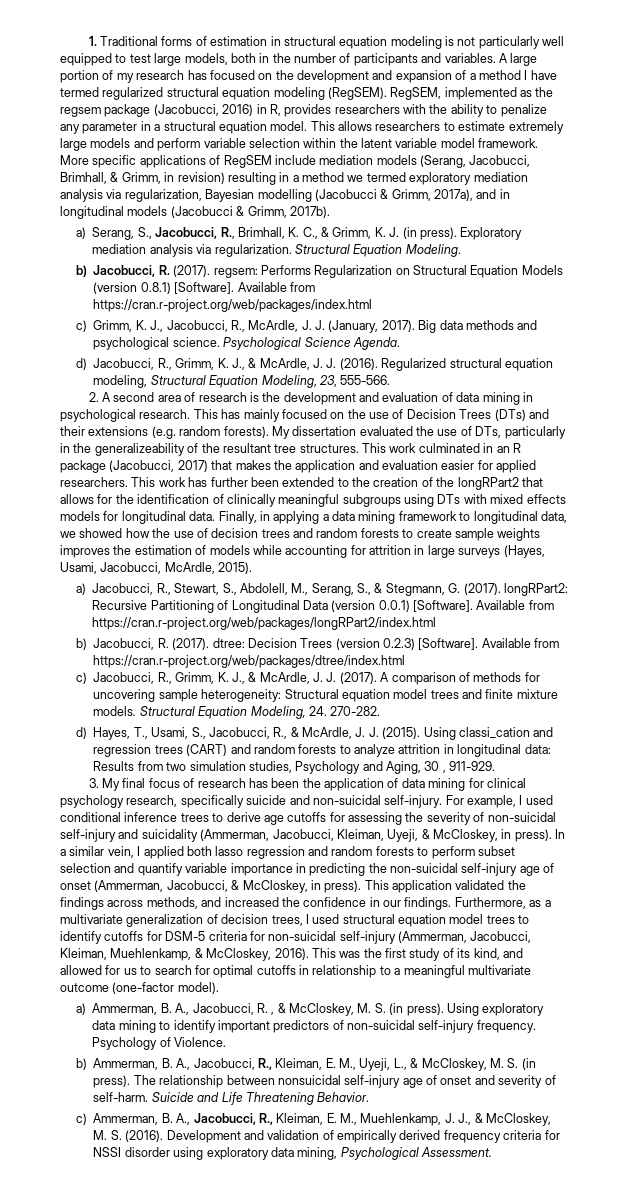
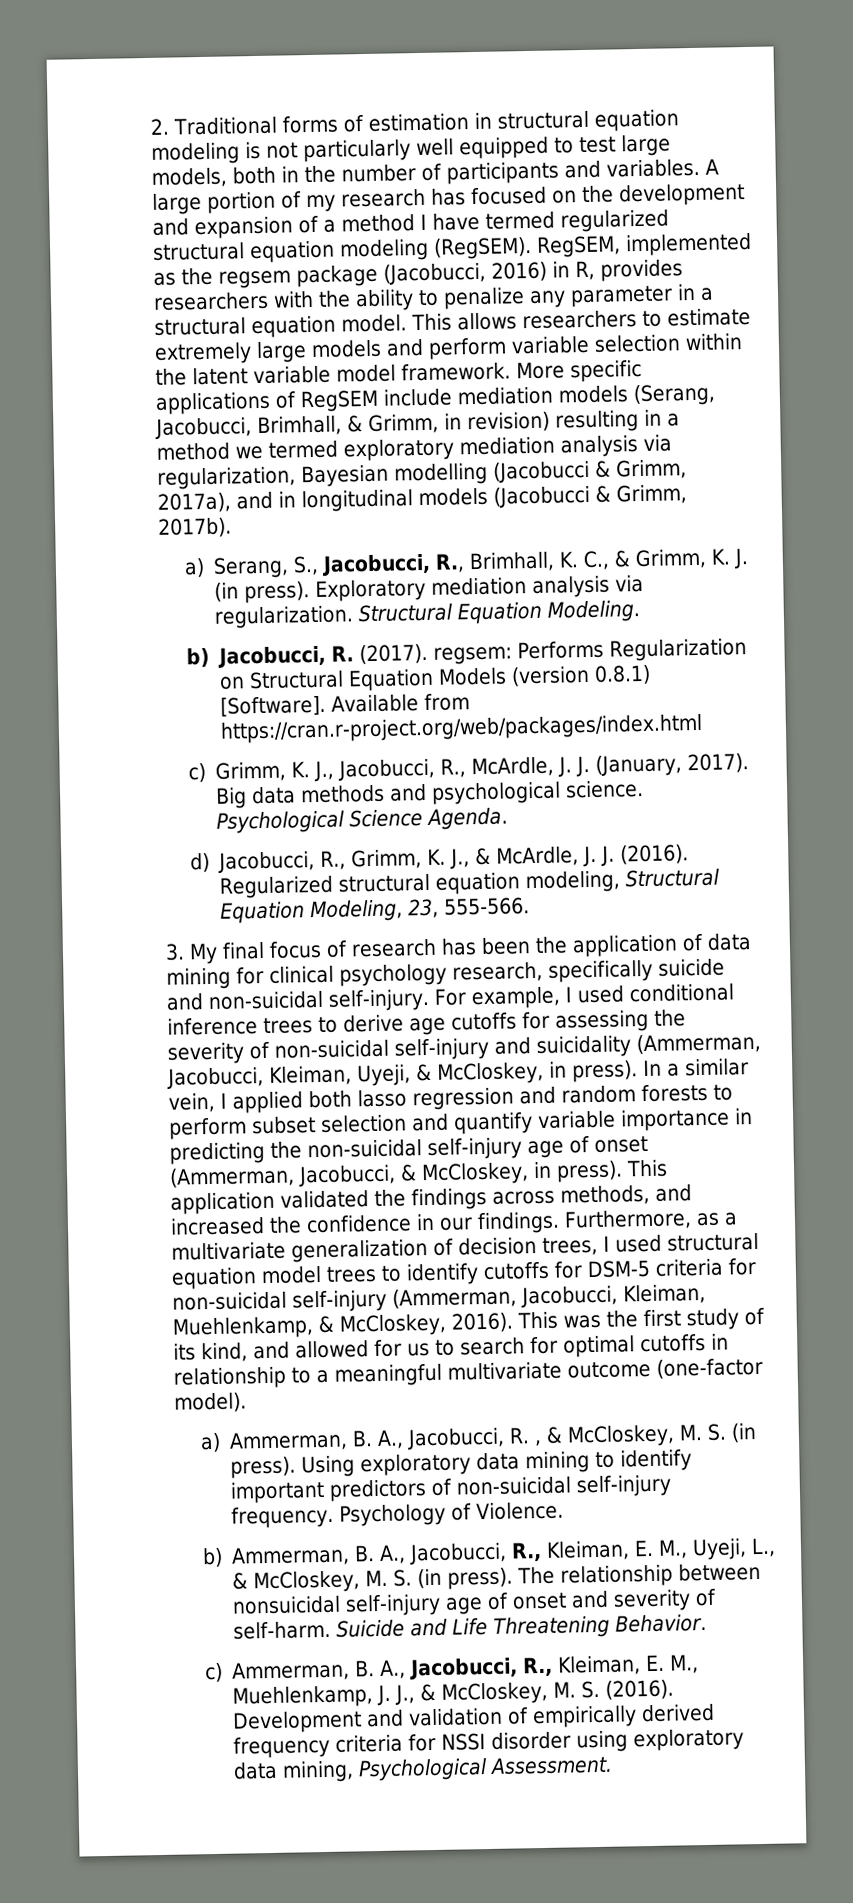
- 1. Traditional forms of estimation in structural equation modeling is not particularly well equipped to test large models, both in the number of participants and variables.
+ 2. Traditional forms of estimation in structural equation modeling is not particularly well equipped to test large models, both in the number of participants and variables.
- 2. A second area of research is the development and evaluation of data mining in psychological research. This has mainly focused on the use of Decision Trees (DTs) and their extensions (e.g. random forests). My dissertation evaluated the use of DTs, particularly in the generalizeability of the resultant tree structures. This work culminated in an R package (Jacobucci, 2017) that makes the application and evaluation easier for applied researchers. This work has further been extended to the creation of the longRPart2 that allows for the identification of clinically meaningful subgroups using DTs with mixed effects models for longitudinal data. Finally, in applying a data mining framework to longitudinal data, we showed how the use of decision trees and random forests to create sample weights improves the estimation of models while accounting for attrition in large surveys (Hayes, Usami, Jacobucci, McArdle, 2015).
- a) Jacobucci, R., Stewart, S., Abdolell, M., Serang, S., & Stegmann, G. (2017). longRPart2: Recursive Partitioning of Longitudinal Data (version 0.0.1) [Software]. Available from https://cran.r-project.org/web/packages/longRPart2/index.html
- b) Jacobucci, R. (2017). dtree: Decision Trees (version 0.2.3) [Software]. Available from https://cran.r-project.org/web/packages/dtree/index.html
- c) Jacobucci, R., Grimm, K. J., & McArdle, J. J. (2017). A comparison of methods for uncovering sample heterogeneity: Structural equation model trees and finite mixture models. Structural Equation Modeling, 24. 270-282.
- d) Hayes, T., Usami, S., Jacobucci, R., & McArdle, J. J. (2015). Using classi_cation and regression trees (CART) and random forests to analyze attrition in longitudinal data: Results from two simulation studies, Psychology and Aging, 30 , 911-929.

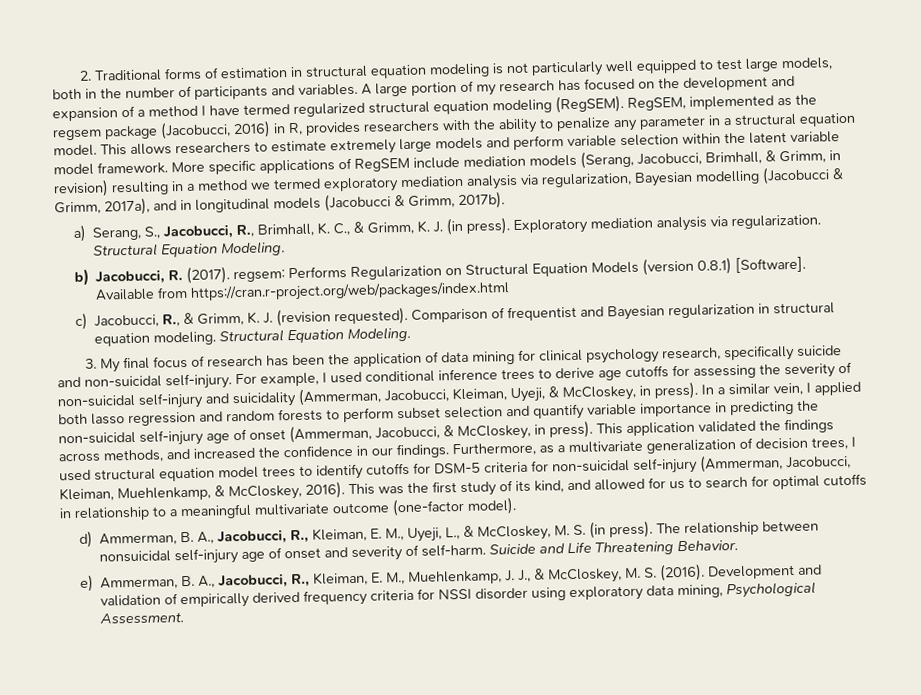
- c) Grimm, K. J., Jacobucci, R., McArdle, J. J. (January, 2017). Big data methods and psychological science. Psychological Science Agenda.
- d) Jacobucci, R., Grimm, K. J., & McArdle, J. J. (2016). Regularized structural equation modeling, Structural Equation Modeling, 23, 555-566.
+ c) Jacobucci, R., & Grimm, K. J. (revision requested). Comparison of frequentist and Bayesian regularization in structural equation modeling. Structural Equation Modeling.
- a) Ammerman, B. A., Jacobucci, R. , & McCloskey, M. S. (in press). Using exploratory data mining to identify important predictors of non-suicidal self-injury frequency. Psychology of Violence.
- b) Ammerman, B. A., Jacobucci, R., Kleiman, E. M., Uyeji, L., & McCloskey, M. S. (in press).
+ d) Ammerman, B. A., Jacobucci, R., Kleiman, E. M., Uyeji, L., & McCloskey, M. S. (in press).
- c) Ammerman, B. A., Jacobucci, R., Kleiman, E. M., Muehlenkamp, J. J., & McCloskey, M. S. (2016).
+ e) Ammerman, B. A., Jacobucci, R., Kleiman, E. M., Muehlenkamp, J. J., & McCloskey, M. S. (2016).

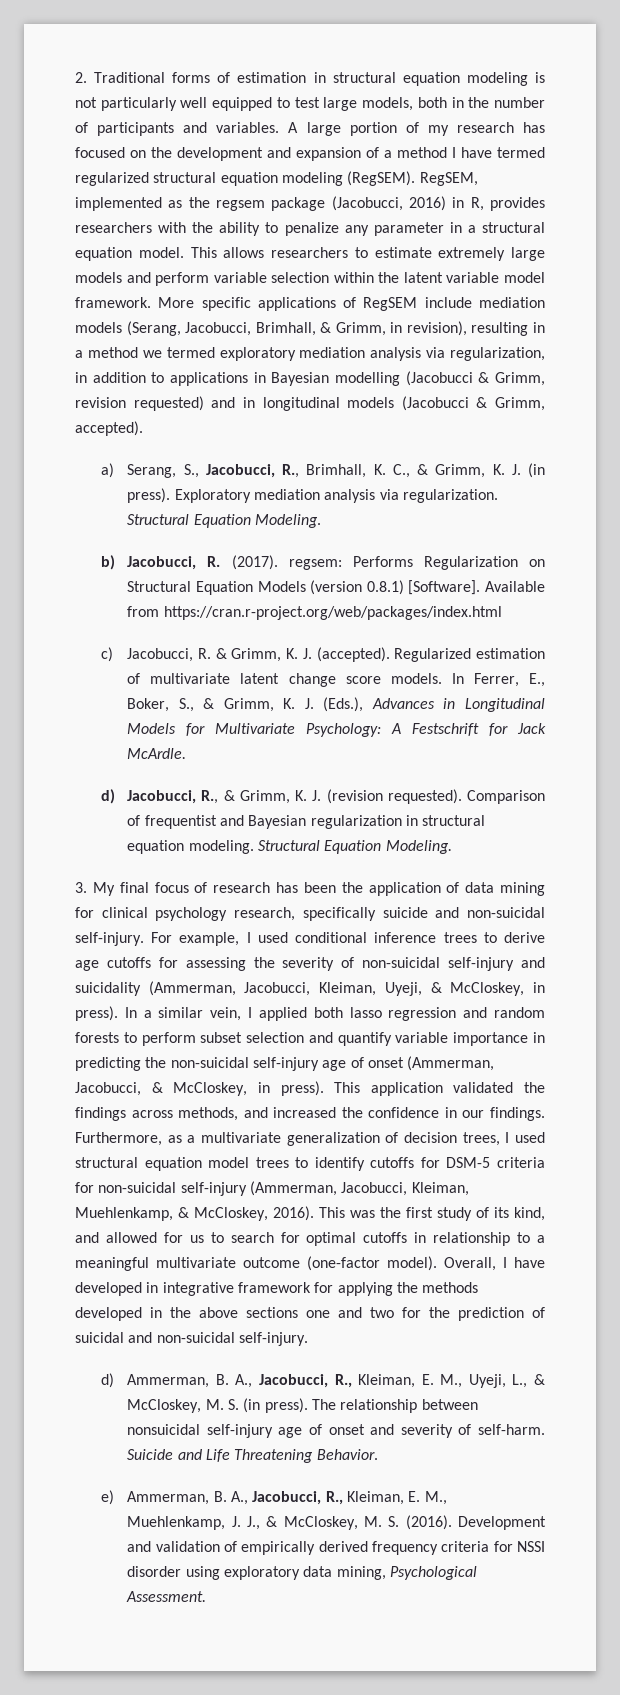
- More specific applications of RegSEM include mediation models (Serang, Jacobucci, Brimhall, & Grimm, in revision) resulting in a method we termed exploratory mediation analysis via regularization, Bayesian modelling (Jacobucci & Grimm, 2017a), and in longitudinal models (Jacobucci & Grimm, 2017b).
+ More specific applications of RegSEM include mediation models (Serang, Jacobucci, Brimhall, & Grimm, in revision), resulting in a method we termed exploratory mediation analysis via regularization, in addition to applications in Bayesian modelling (Jacobucci & Grimm, revision requested) and in longitudinal models (Jacobucci & Grimm, accepted).
- c) Jacobucci, R., & Grimm, K. J. (revision requested).
+ c) Jacobucci, R. & Grimm, K. J. (accepted). Regularized estimation of multivariate latent change score models. In Ferrer, E., Boker, S., & Grimm, K. J. (Eds.), Advances in Longitudinal Models for Multivariate Psychology: A Festschrift for Jack McArdle.
+ d) Jacobucci, R., & Grimm, K. J. (revision requested).
+ Overall, I have developed in integrative framework for applying the methods developed in the above sections one and two for the prediction of suicidal and non-suicidal self-injury.

